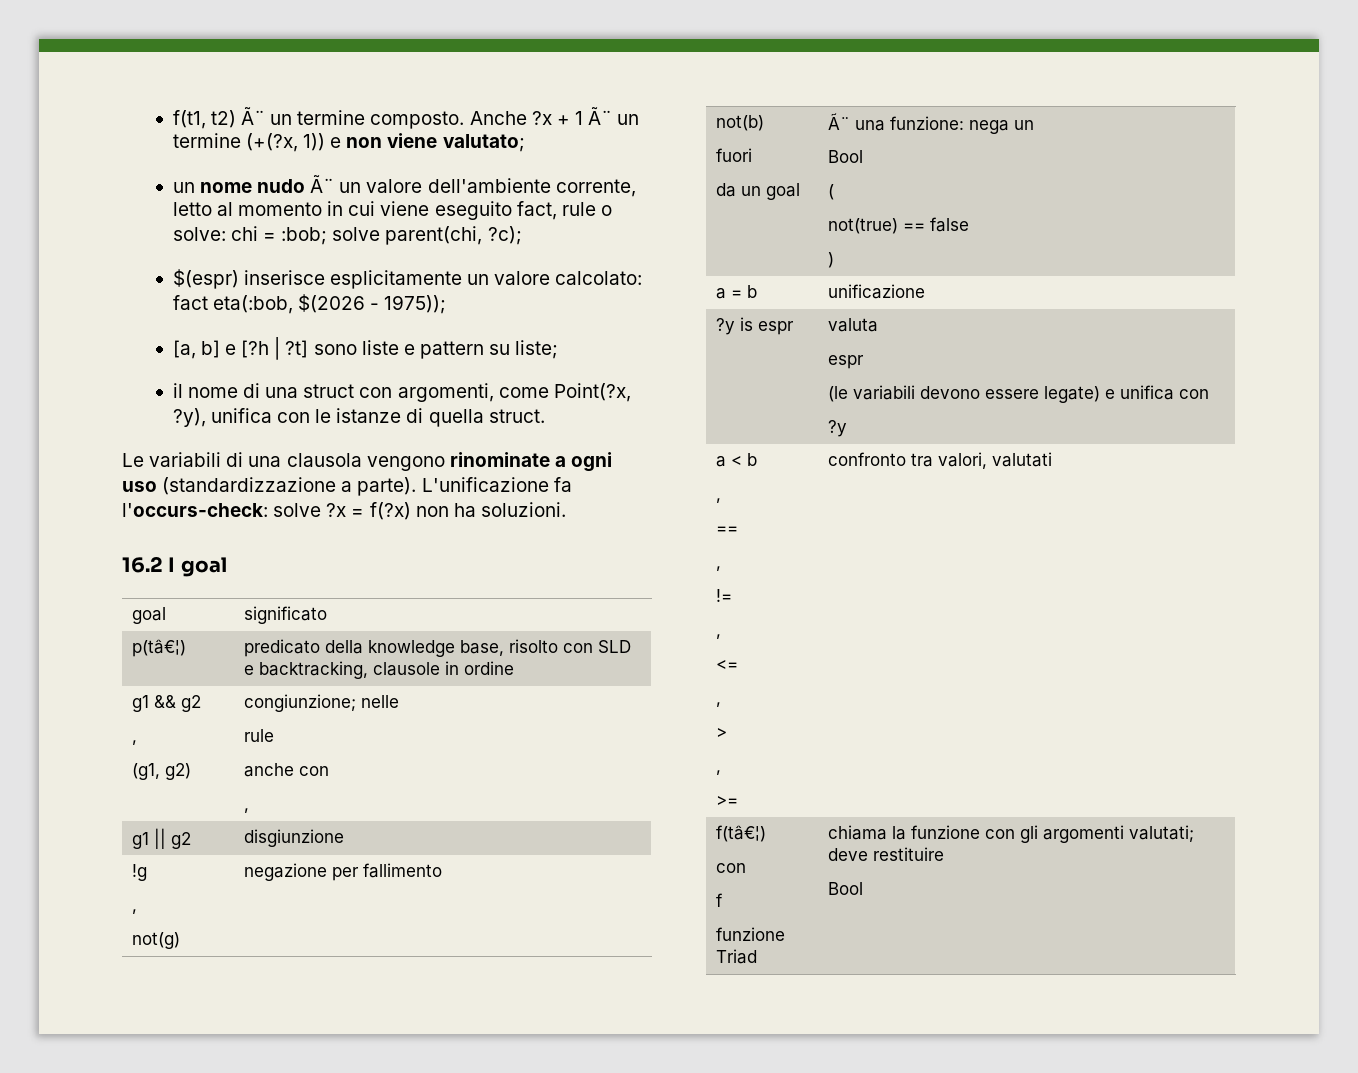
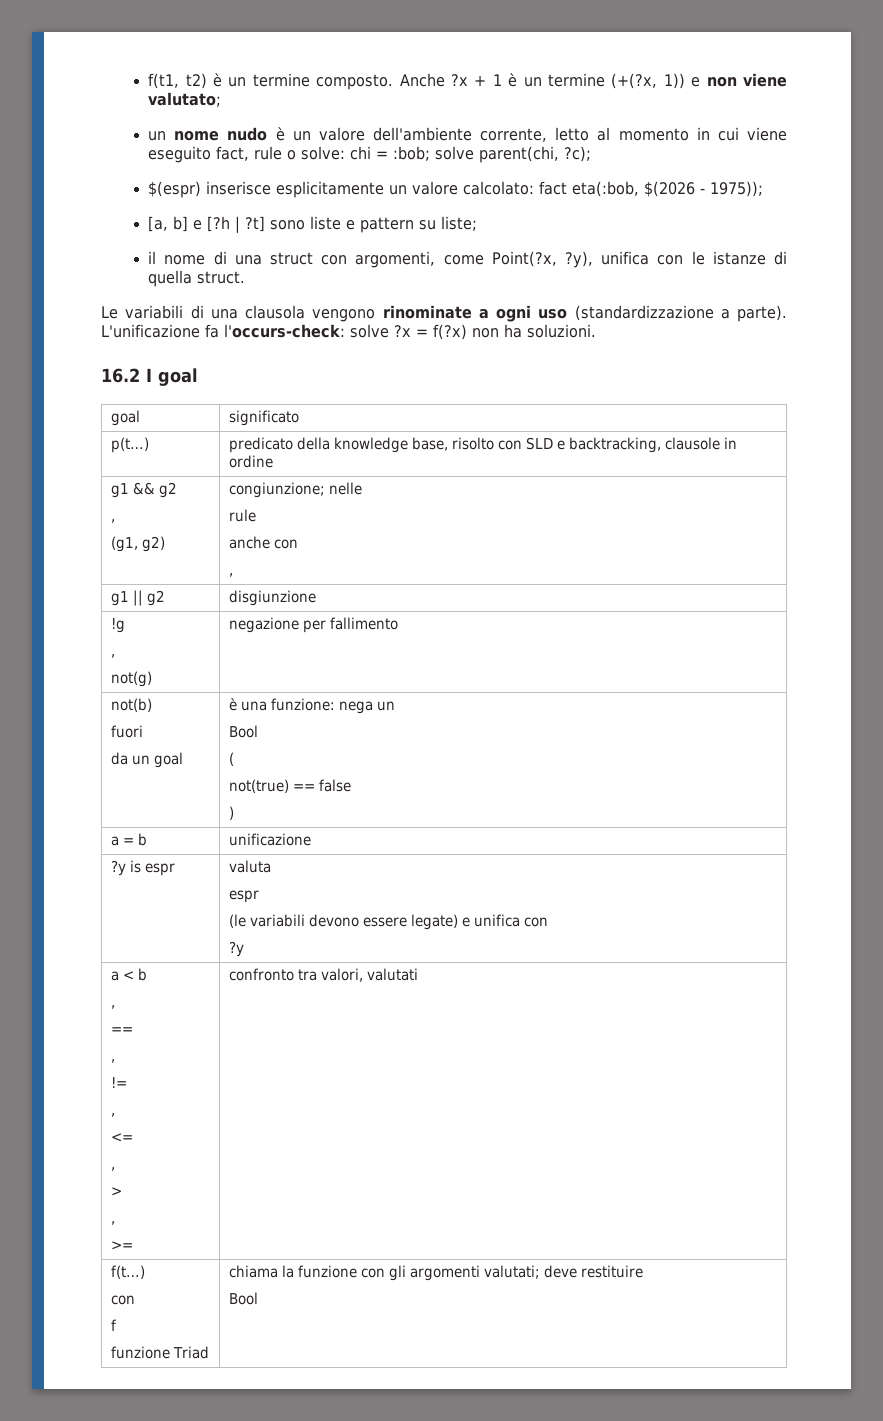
- f(t1, t2) Ã¨ un termine composto.
+ f(t1, t2) è un termine composto.
- Anche ?x + 1 Ã¨ un termine (+(?x, 1)) e non viene valutato;
+ Anche ?x + 1 è un termine (+(?x, 1)) e non viene valutato;
- un nome nudo Ã¨ un valore dell'ambiente corrente, letto al momento in cui viene eseguito fact, rule o solve: chi = :bob; solve parent(chi, ?c);
+ un nome nudo è un valore dell'ambiente corrente, letto al momento in cui viene eseguito fact, rule o solve: chi = :bob; solve parent(chi, ?c);
- p(tâ€¦) | predicato della knowledge base, risolto con SLD e backtracking, clausole in ordine
+ p(t…) | predicato della knowledge base, risolto con SLD e backtracking, clausole in ordine
  not(b)
  fuori
- da un goal | Ã¨ una funzione: nega un
+ da un goal | è una funzione: nega un
- f(tâ€¦)
+ f(t…)

